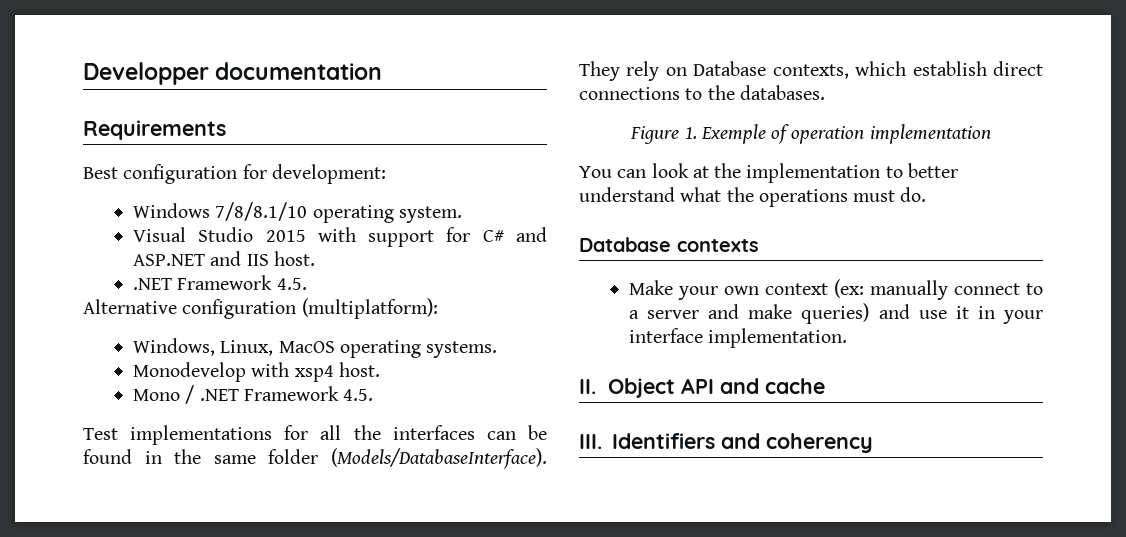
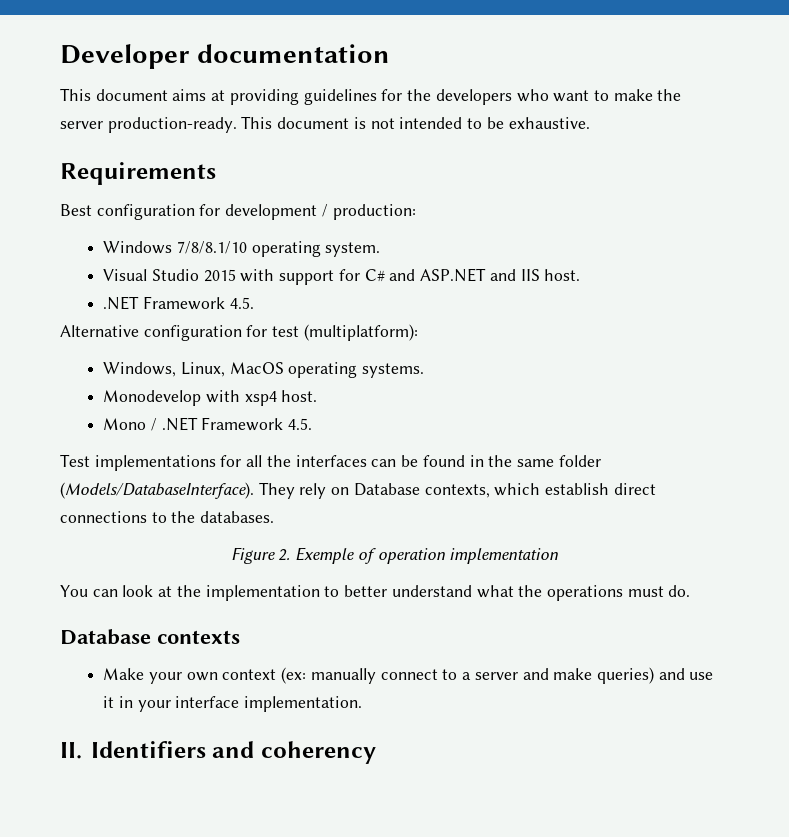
- Developper documentation
+ Developer documentation
+ This document aims at providing guidelines for the developers who want to make the server production-ready. This document is not intended to be exhaustive.
- Best configuration for development:
+ Best configuration for development / production:
- Alternative configuration (multiplatform):
+ Alternative configuration for test (multiplatform):
- Figure 1. Exemple of operation implementation
+ Figure 2. Exemple of operation implementation
- II. Object API and cache
- III. Identifiers and coherency
+ II. Identifiers and coherency

